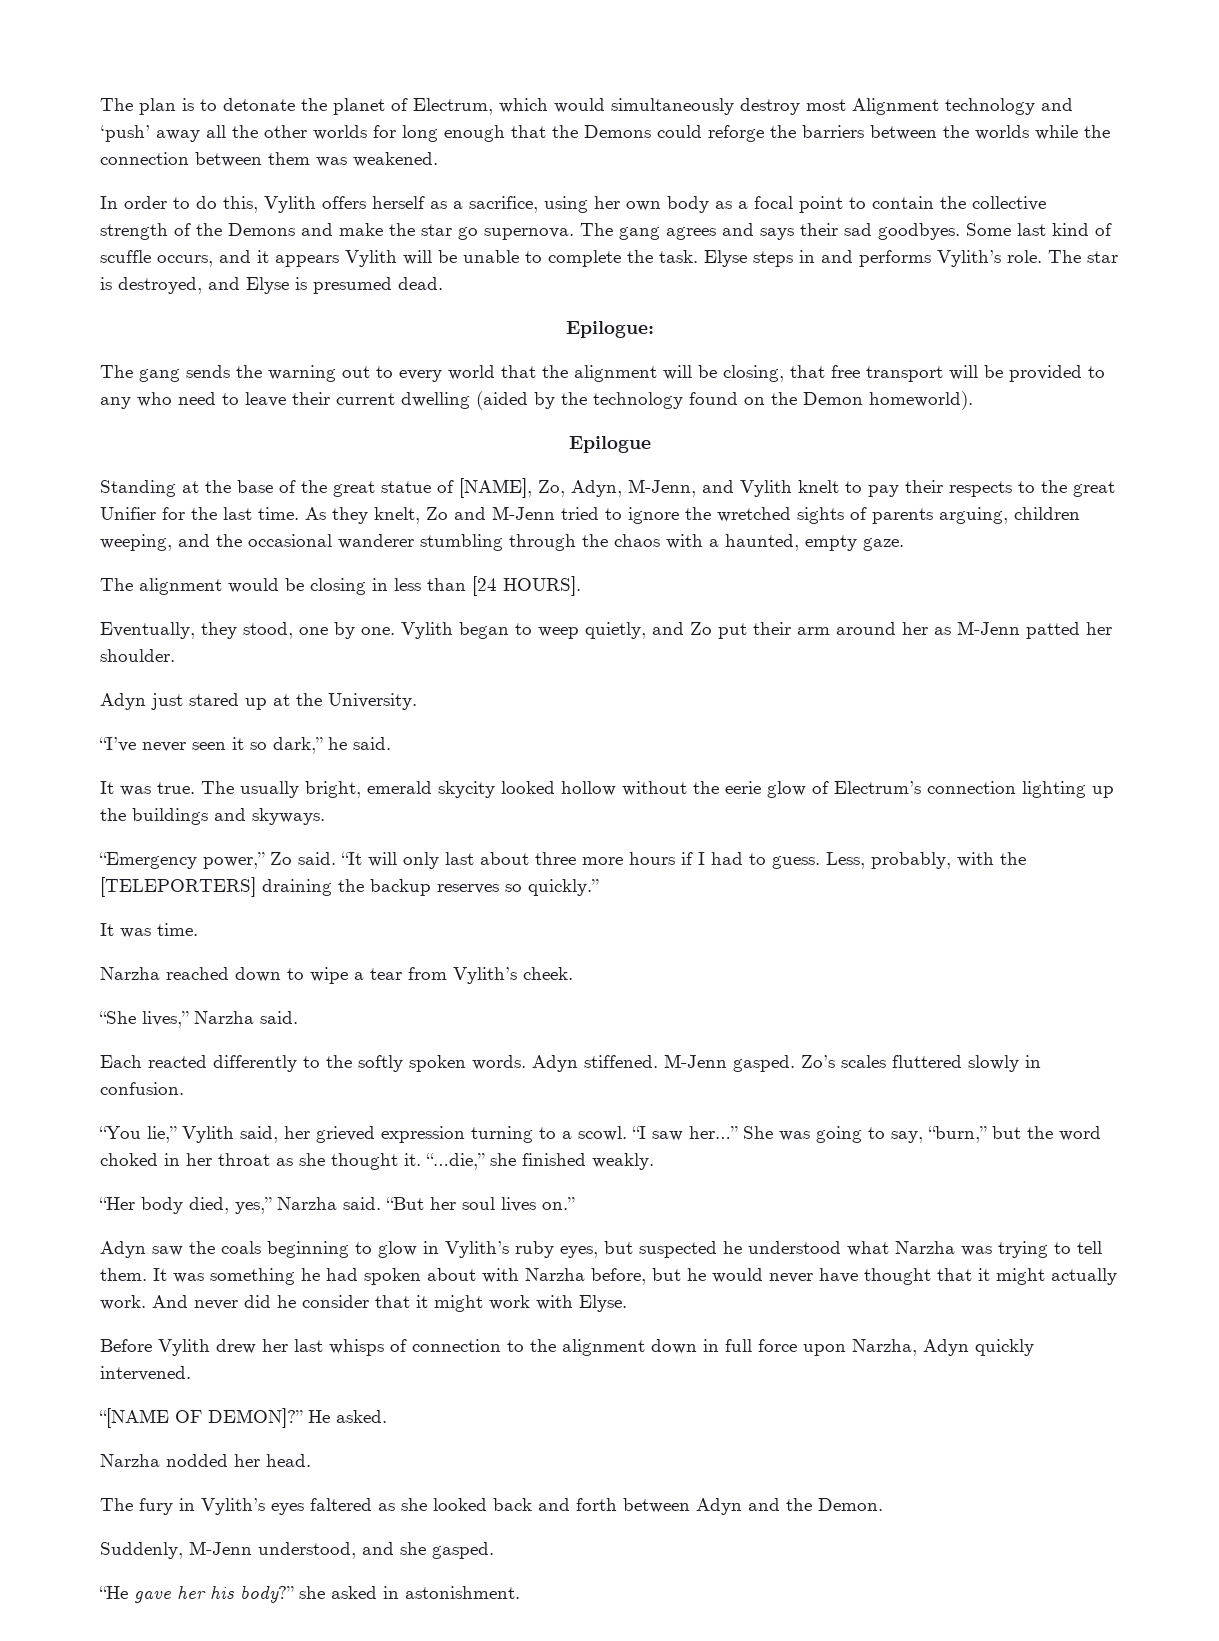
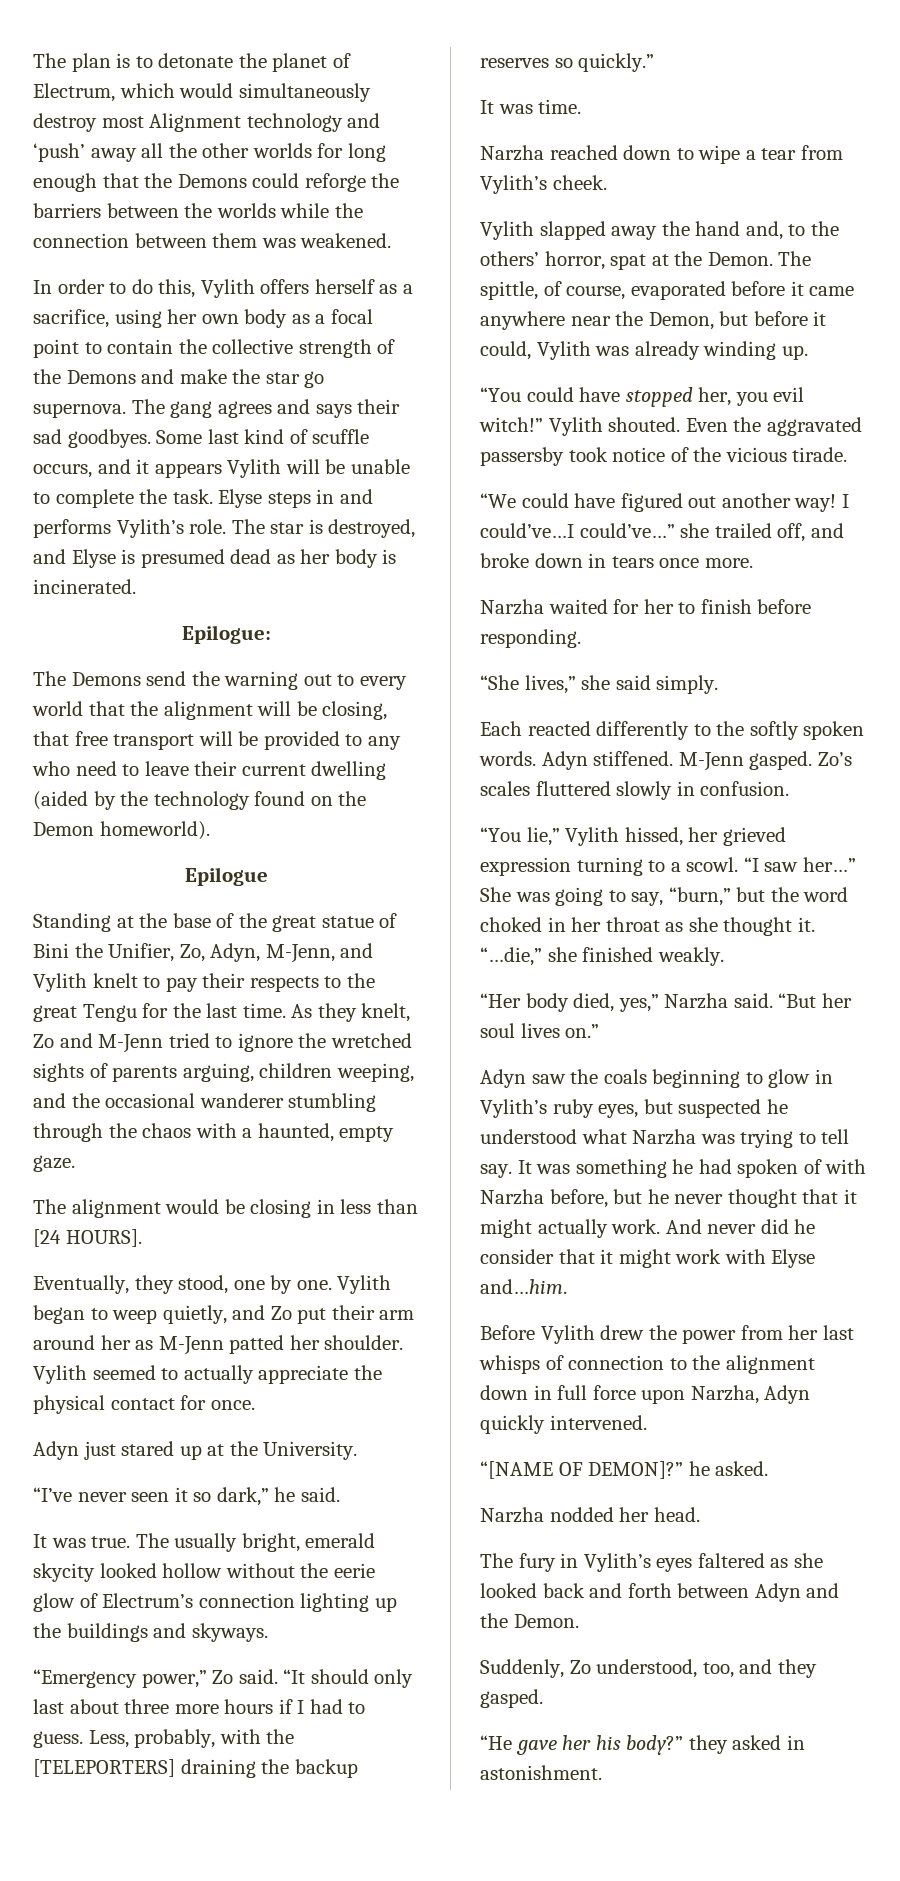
- The star is destroyed, and Elyse is presumed dead.
+ The star is destroyed, and Elyse is presumed dead as her body is incinerated.
- The gang sends the warning out to every world that the alignment will be closing, that free transport will be provided to any who need to leave their current dwelling (aided by the technology found on the Demon homeworld).
+ The Demons send the warning out to every world that the alignment will be closing, that free transport will be provided to any who need to leave their current dwelling (aided by the technology found on the Demon homeworld).
- Standing at the base of the great statue of [NAME], Zo, Adyn, M-Jenn, and Vylith knelt to pay their respects to the great Unifier for the last time.
+ Standing at the base of the great statue of Bini the Unifier, Zo, Adyn, M-Jenn, and Vylith knelt to pay their respects to the great Tengu for the last time.
+ Vylith seemed to actually appreciate the physical contact for once.
- “It will only last about three more hours if I had to guess.
+ “It should only last about three more hours if I had to guess.
+ Vylith slapped away the hand and, to the others’ horror, spat at the Demon. The spittle, of course, evaporated before it came anywhere near the Demon, but before it could, Vylith was already winding up.
+ “You could have stopped her, you evil witch!” Vylith shouted. Even the aggravated passersby took notice of the vicious tirade.
+ “We could have figured out another way! I could’ve…I could’ve…” she trailed off, and broke down in tears once more.
+ Narzha waited for her to finish before responding.
- “She lives,” Narzha said.
+ “She lives,” she said simply.
- “You lie,” Vylith said, her grieved expression turning to a scowl.
+ “You lie,” Vylith hissed, her grieved expression turning to a scowl.
- Adyn saw the coals beginning to glow in Vylith’s ruby eyes, but suspected he understood what Narzha was trying to tell them.
+ Adyn saw the coals beginning to glow in Vylith’s ruby eyes, but suspected he understood what Narzha was trying to tell say.
- It was something he had spoken about with Narzha before, but he would never have thought that it might actually work.
+ It was something he had spoken of with Narzha before, but he never thought that it might actually work.
- And never did he consider that it might work with Elyse.
+ And never did he consider that it might work with Elyse and…him.
- Before Vylith drew her last whisps of connection to the alignment down in full force upon Narzha, Adyn quickly intervened.
+ Before Vylith drew the power from her last whisps of connection to the alignment down in full force upon Narzha, Adyn quickly intervened.
- “[NAME OF DEMON]?” He asked.
+ “[NAME OF DEMON]?” he asked.
- Suddenly, M-Jenn understood, and she gasped.
+ Suddenly, Zo understood, too, and they gasped.
- “He gave her his body?” she asked in astonishment.
+ “He gave her his body?” they asked in astonishment.

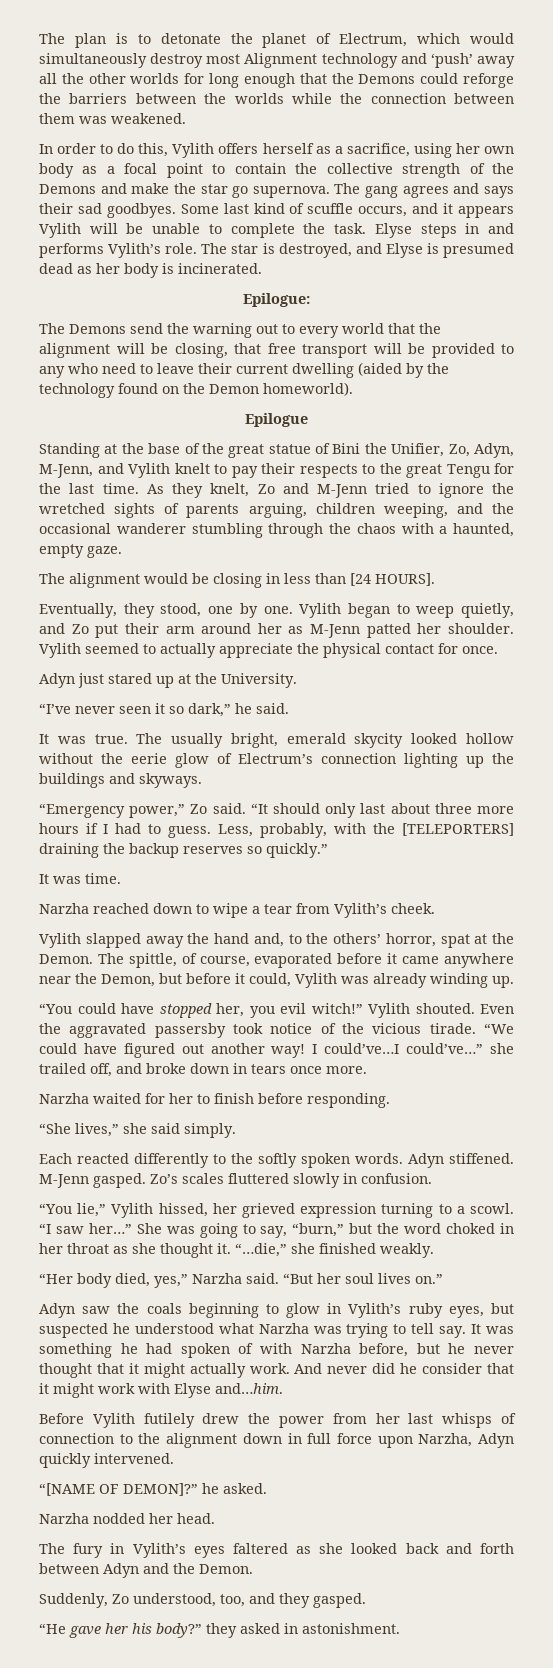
- Even the aggravated passersby took notice of the vicious tirade.
- “We could have figured out another way!
+ Even the aggravated passersby took notice of the vicious tirade. “We could have figured out another way!
- Before Vylith drew the power from her last whisps of connection to the alignment down in full force upon Narzha, Adyn quickly intervened.
+ Before Vylith futilely drew the power from her last whisps of connection to the alignment down in full force upon Narzha, Adyn quickly intervened.

